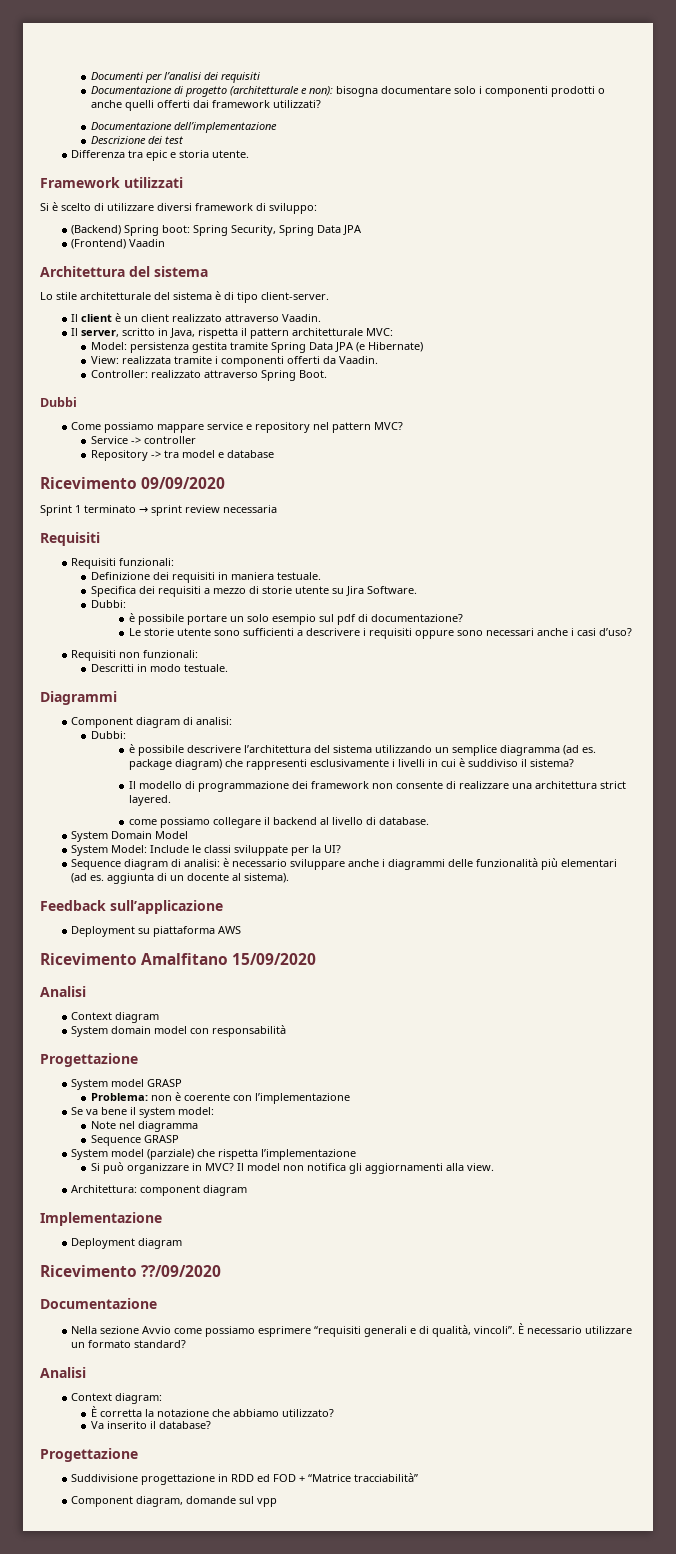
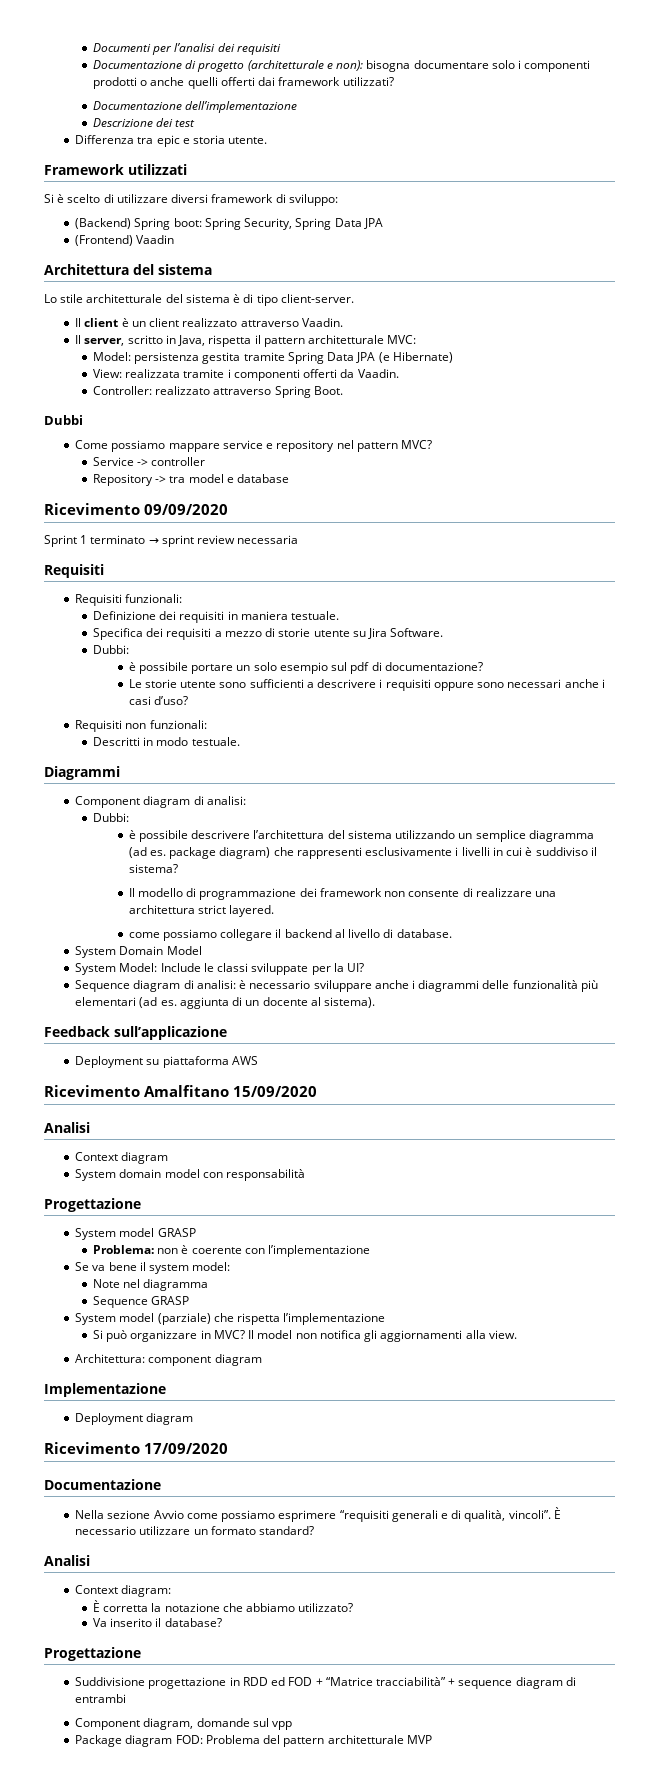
- Ricevimento ??/09/2020
+ Ricevimento 17/09/2020
- Suddivisione progettazione in RDD ed FOD + “Matrice tracciabilità”
+ Suddivisione progettazione in RDD ed FOD + “Matrice tracciabilità” + sequence diagram di entrambi
+ Package diagram FOD: Problema del pattern architetturale MVP

